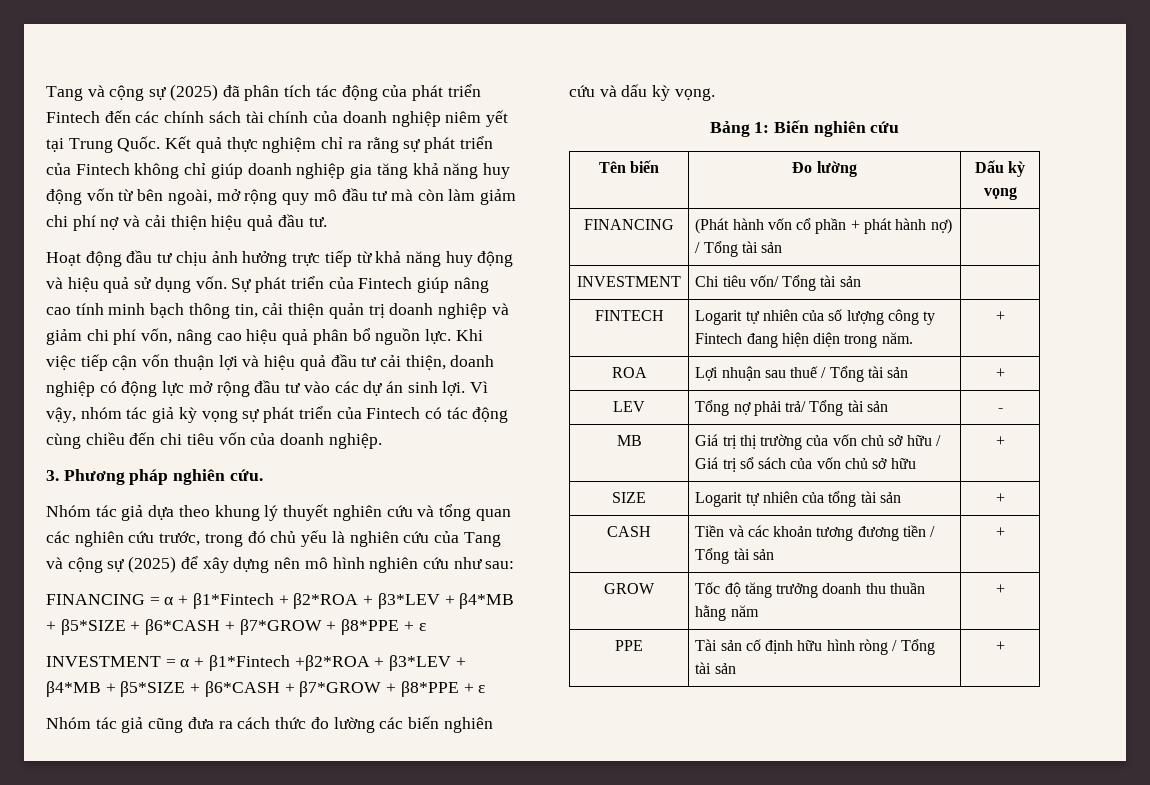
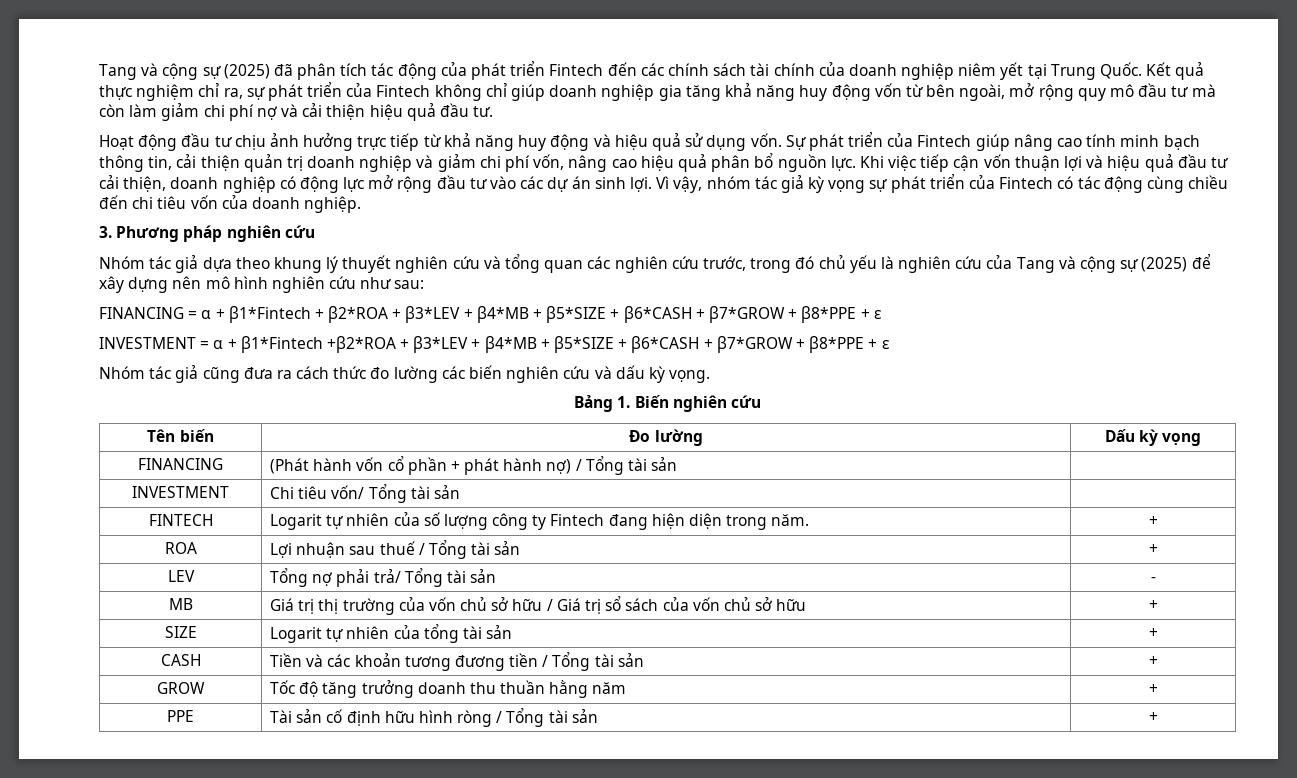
- Kết quả thực nghiệm chỉ ra rằng sự phát triển của Fintech không chỉ giúp doanh nghiệp gia tăng khả năng huy động vốn từ bên ngoài, mở rộng quy mô đầu tư mà còn làm giảm chi phí nợ và cải thiện hiệu quả đầu tư.
+ Kết quả thực nghiệm chỉ ra, sự phát triển của Fintech không chỉ giúp doanh nghiệp gia tăng khả năng huy động vốn từ bên ngoài, mở rộng quy mô đầu tư mà còn làm giảm chi phí nợ và cải thiện hiệu quả đầu tư.
- 3. Phương pháp nghiên cứu.
+ 3. Phương pháp nghiên cứu
- Bảng 1: Biến nghiên cứu
+ Bảng 1. Biến nghiên cứu

